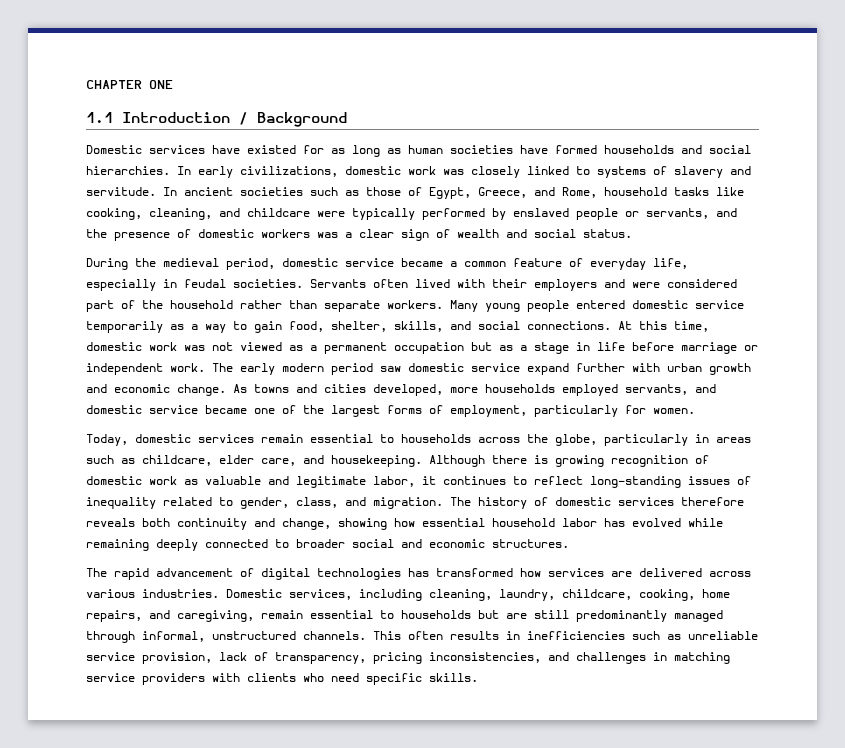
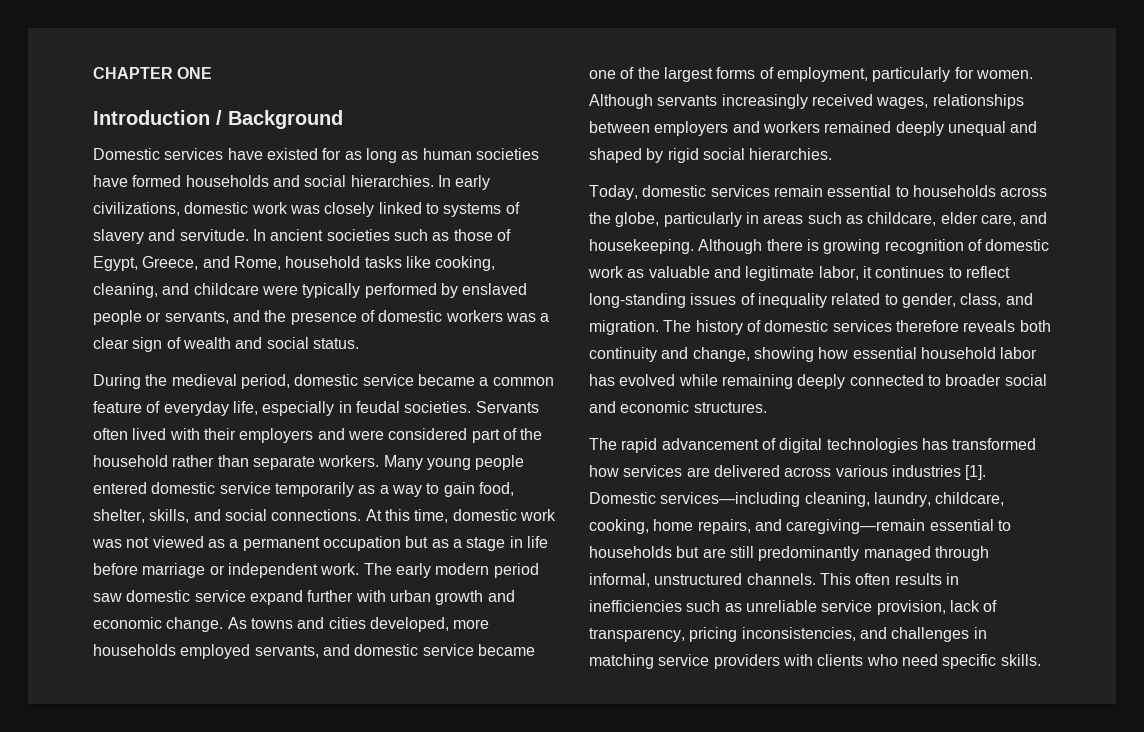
- 1.1 Introduction / Background
+ Introduction / Background
+ Although servants increasingly received wages, relationships between employers and workers remained deeply unequal and shaped by rigid social hierarchies.
- The rapid advancement of digital technologies has transformed how services are delivered across various industries. Domestic services, including cleaning, laundry, childcare, cooking, home repairs, and caregiving, remain essential to households but are still predominantly managed through informal, unstructured channels.
+ The rapid advancement of digital technologies has transformed how services are delivered across various industries [1]. Domestic services—including cleaning, laundry, childcare, cooking, home repairs, and caregiving—remain essential to households but are still predominantly managed through informal, unstructured channels.

